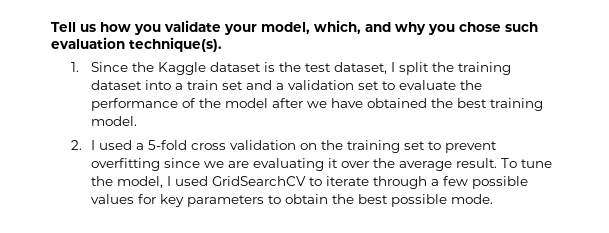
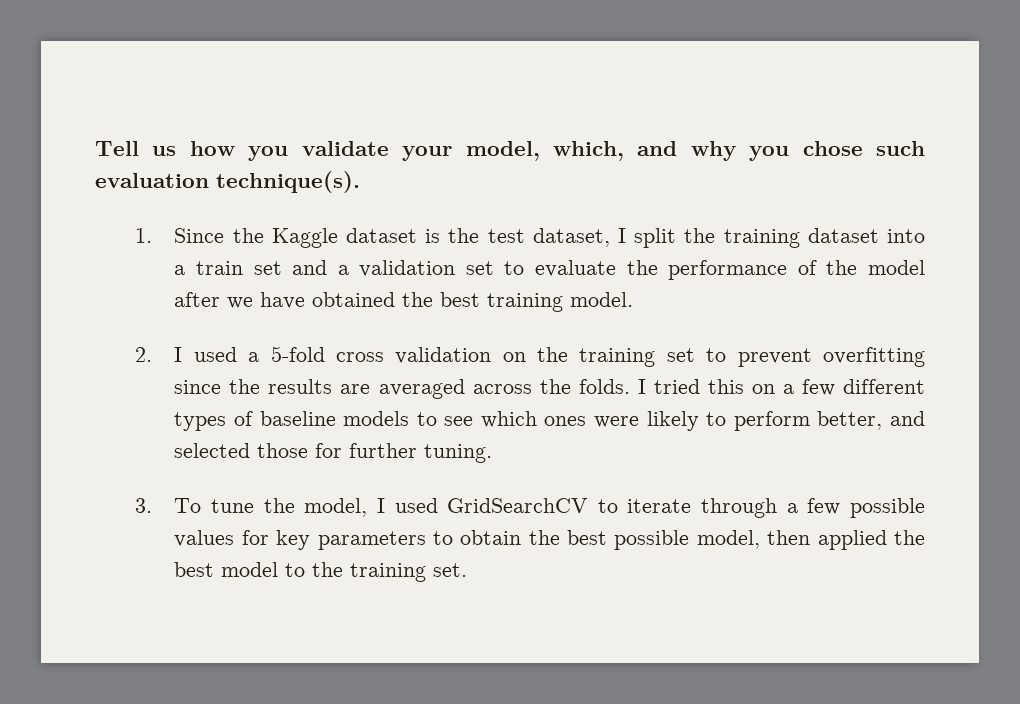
- 2. I used a 5-fold cross validation on the training set to prevent overfitting since we are evaluating it over the average result. To tune the model, I used GridSearchCV to iterate through a few possible values for key parameters to obtain the best possible mode.
+ 2. I used a 5-fold cross validation on the training set to prevent overfitting since the results are averaged across the folds. I tried this on a few different types of baseline models to see which ones were likely to perform better, and selected those for further tuning.
+ 3. To tune the model, I used GridSearchCV to iterate through a few possible values for key parameters to obtain the best possible model, then applied the best model to the training set.

